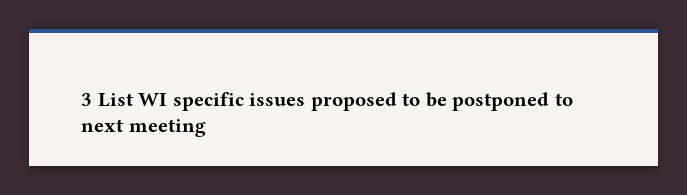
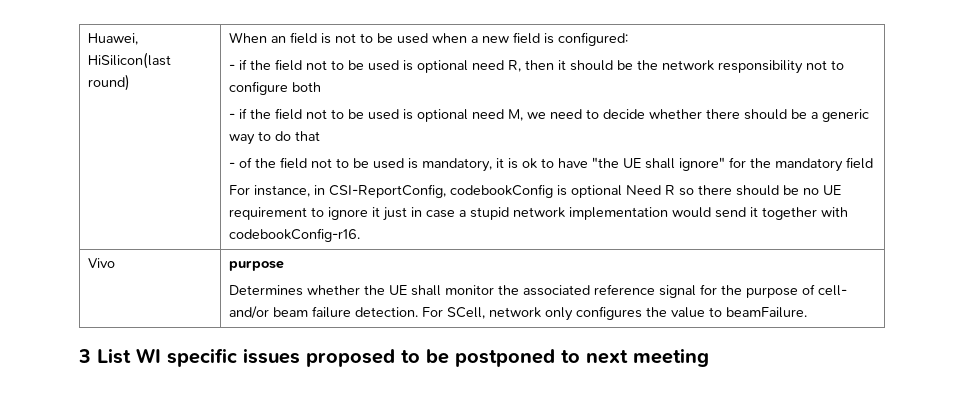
+ Huawei, HiSilicon(last round) | When an field is not to be used when a new field is configured:
+ - if the field not to be used is optional need R, then it should be the network responsibility not to configure both
+ - if the field not to be used is optional need M, we need to decide whether there should be a generic way to do that
+ - of the field not to be used is mandatory, it is ok to have "the UE shall ignore" for the mandatory field
+ For instance, in CSI-ReportConfig, codebookConfig is optional Need R so there should be no UE requirement to ignore it just in case a stupid network implementation would send it together with codebookConfig-r16.
+ Vivo | purpose
+ Determines whether the UE shall monitor the associated reference signal for the purpose of cell- and/or beam failure detection. For SCell, network only configures the value to beamFailure.

